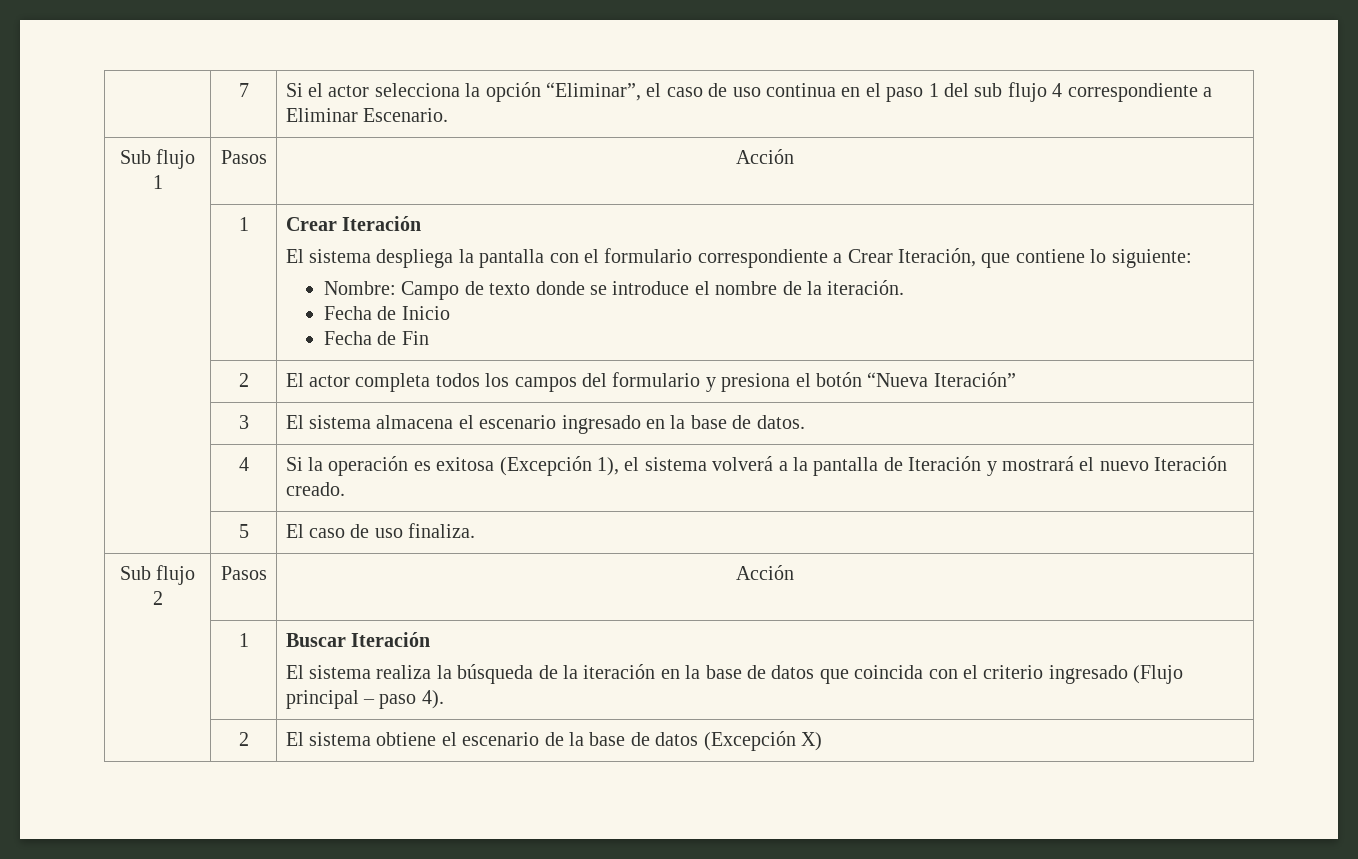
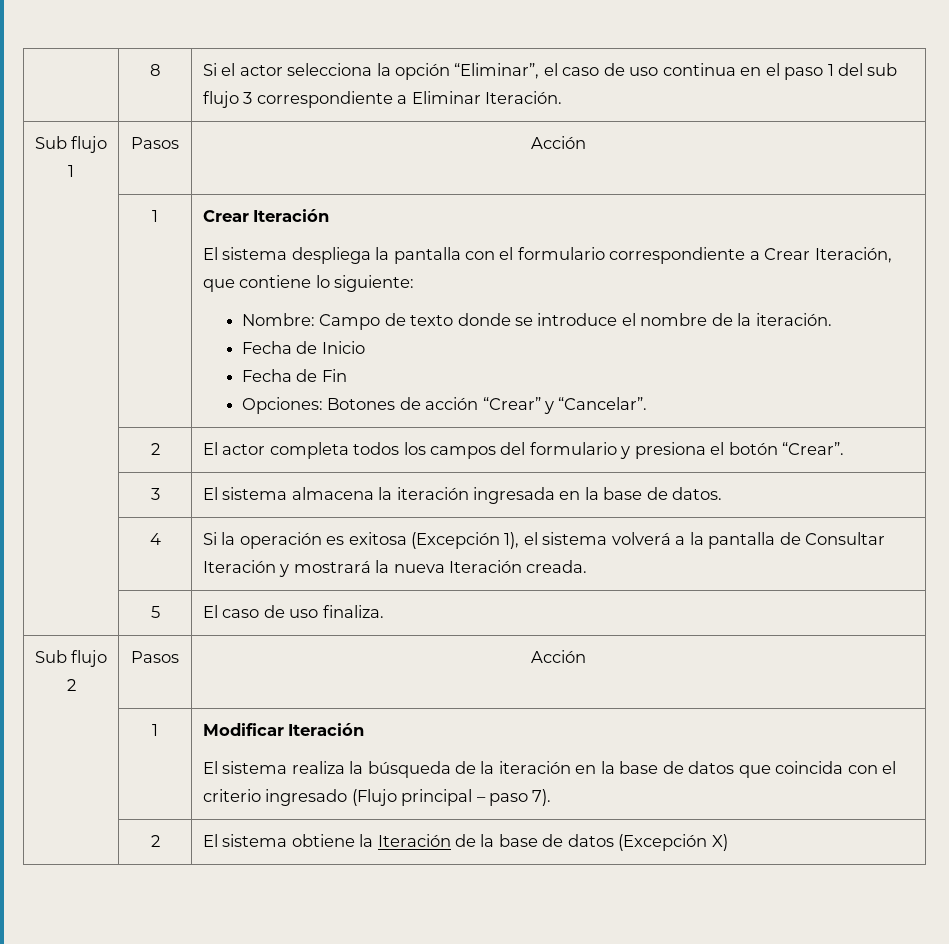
- | 7 | Si el actor selecciona la opción “Eliminar”, el caso de uso continua en el paso 1 del sub flujo 4 correspondiente a Eliminar Escenario.
+ | 8 | Si el actor selecciona la opción “Eliminar”, el caso de uso continua en el paso 1 del sub flujo 3 correspondiente a Eliminar Iteración.
+ Opciones: Botones de acción “Crear” y “Cancelar”.
- | 2 | El actor completa todos los campos del formulario y presiona el botón “Nueva Iteración”
+ | 2 | El actor completa todos los campos del formulario y presiona el botón “Crear”.
- | 3 | El sistema almacena el escenario ingresado en la base de datos.
+ | 3 | El sistema almacena la iteración ingresada en la base de datos.
- | 4 | Si la operación es exitosa (Excepción 1), el sistema volverá a la pantalla de Iteración y mostrará el nuevo Iteración creado.
+ | 4 | Si la operación es exitosa (Excepción 1), el sistema volverá a la pantalla de Consultar Iteración y mostrará la nueva Iteración creada.
- | 1 | Buscar Iteración
- El sistema realiza la búsqueda de la iteración en la base de datos que coincida con el criterio ingresado (Flujo principal – paso 4).
+ | 1 | Modificar Iteración
+ El sistema realiza la búsqueda de la iteración en la base de datos que coincida con el criterio ingresado (Flujo principal – paso 7).
- | 2 | El sistema obtiene el escenario de la base de datos (Excepción X)
+ | 2 | El sistema obtiene la Iteración de la base de datos (Excepción X)

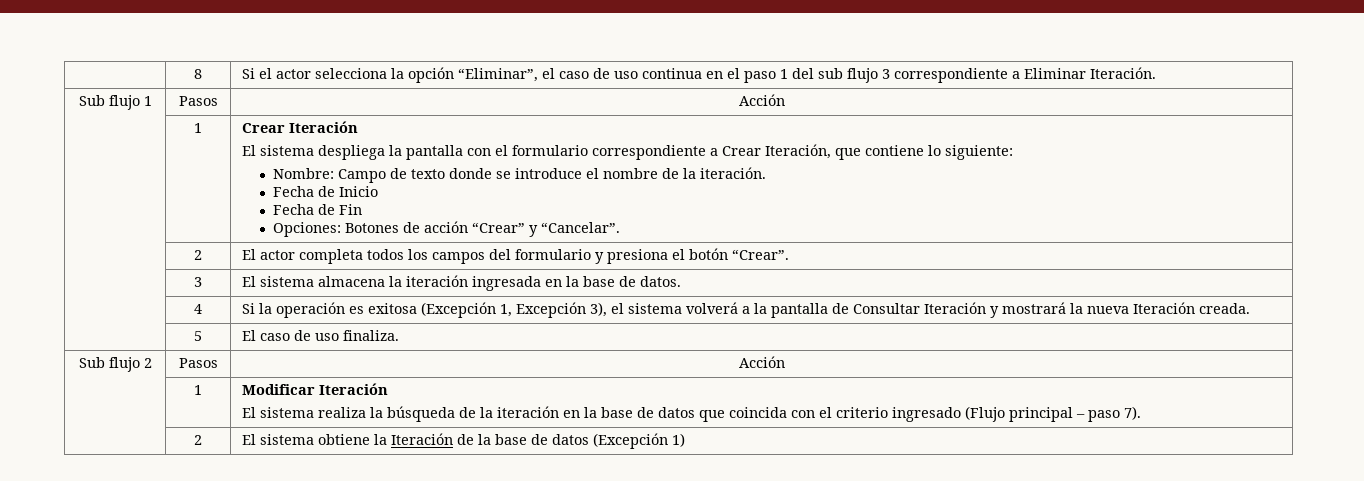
- | 4 | Si la operación es exitosa (Excepción 1), el sistema volverá a la pantalla de Consultar Iteración y mostrará la nueva Iteración creada.
+ | 4 | Si la operación es exitosa (Excepción 1, Excepción 3), el sistema volverá a la pantalla de Consultar Iteración y mostrará la nueva Iteración creada.
- | 2 | El sistema obtiene la Iteración de la base de datos (Excepción X)
+ | 2 | El sistema obtiene la Iteración de la base de datos (Excepción 1)

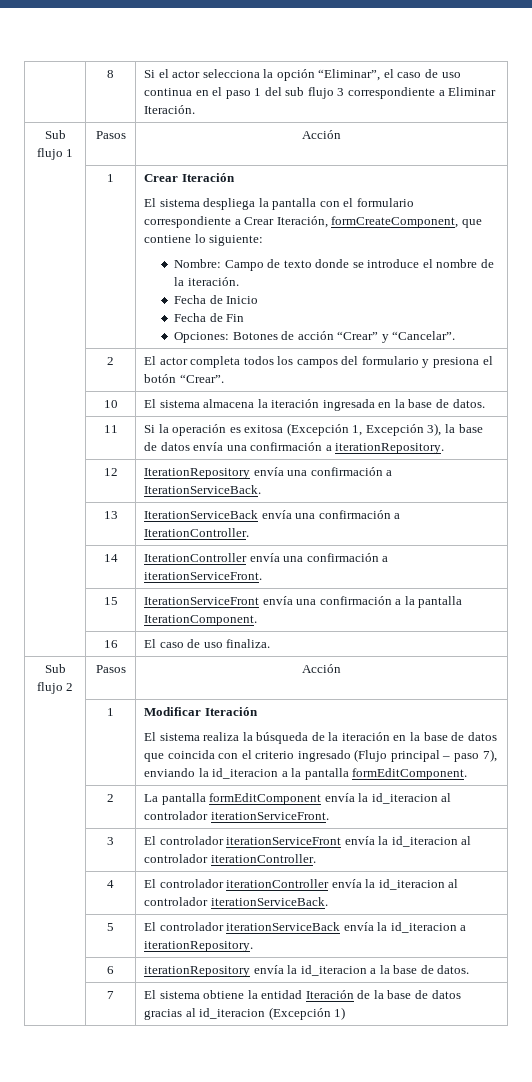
- El sistema despliega la pantalla con el formulario correspondiente a Crear Iteración, que contiene lo siguiente:
+ El sistema despliega la pantalla con el formulario correspondiente a Crear Iteración, formCreateComponent, que contiene lo siguiente:
- | 3 | El sistema almacena la iteración ingresada en la base de datos.
+ | 10 | El sistema almacena la iteración ingresada en la base de datos.
- | 4 | Si la operación es exitosa (Excepción 1, Excepción 3), el sistema volverá a la pantalla de Consultar Iteración y mostrará la nueva Iteración creada.
- | 5 | El caso de uso finaliza.
+ | 11 | Si la operación es exitosa (Excepción 1, Excepción 3), la base de datos envía una confirmación a iterationRepository.
+ | 12 | IterationRepository envía una confirmación a IterationServiceBack.
+ | 13 | IterationServiceBack envía una confirmación a IterationController.
+ | 14 | IterationController envía una confirmación a iterationServiceFront.
+ | 15 | IterationServiceFront envía una confirmación a la pantalla IterationComponent.
+ | 16 | El caso de uso finaliza.
  | 1 | Modificar Iteración
- El sistema realiza la búsqueda de la iteración en la base de datos que coincida con el criterio ingresado (Flujo principal – paso 7).
- | 2 | El sistema obtiene la Iteración de la base de datos (Excepción 1)
+ El sistema realiza la búsqueda de la iteración en la base de datos que coincida con el criterio ingresado (Flujo principal – paso 7), enviando la id_iteracion a la pantalla formEditComponent.
+ | 2 | La pantalla formEditComponent envía la id_iteracion al controlador iterationServiceFront.
+ | 3 | El controlador iterationServiceFront envía la id_iteracion al controlador iterationController.
+ | 4 | El controlador iterationController envía la id_iteracion al controlador iterationServiceBack.
+ | 5 | El controlador iterationServiceBack envía la id_iteracion a iterationRepository.
+ | 6 | iterationRepository envía la id_iteracion a la base de datos.
+ | 7 | El sistema obtiene la entidad Iteración de la base de datos gracias al id_iteracion (Excepción 1)

